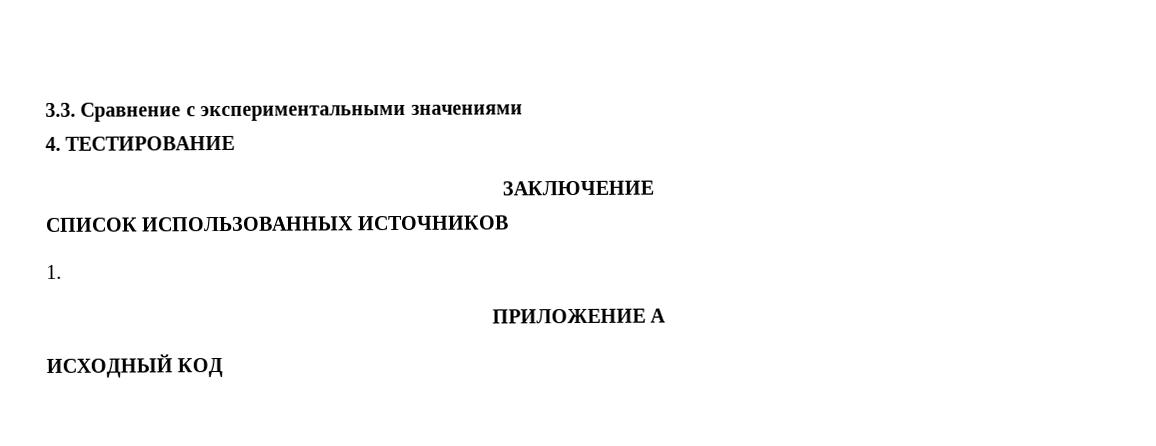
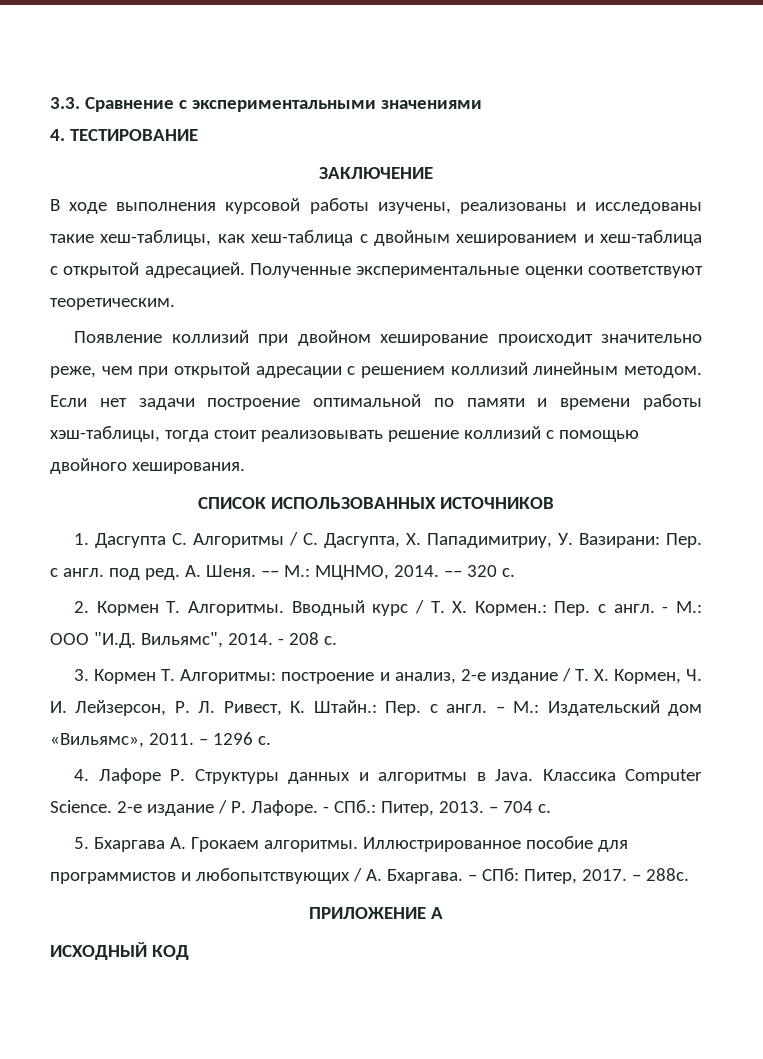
+ В ходе выполнения курсовой работы изучены, реализованы и исследованы такие хеш-таблицы, как хеш-таблица с двойным хешированием и хеш-таблица с открытой адресацией. Полученные экспериментальные оценки соответствуют теоретическим.
+ Появление коллизий при двойном хеширование происходит значительно реже, чем при открытой адресации с решением коллизий линейным методом. Если нет задачи построение оптимальной по памяти и времени работы хэш-таблицы, тогда стоит реализовывать решение коллизий с помощью двойного хеширования.
  СПИСОК ИСПОЛЬЗОВАННЫХ ИСТОЧНИКОВ
- 1.
+ 1. Дасгупта С. Алгоритмы / С. Дасгупта, Х. Пападимитриу, У. Вазирани: Пер. с англ. под ред. А. Шеня. –– М.: МЦНМО, 2014. –– 320 с.
+ 2. Кормен Т. Алгоритмы. Вводный курс / Т. Х. Кормен.: Пер. с англ. - М.: ООО "И.Д. Вильямс", 2014. - 208 с.
+ 3. Кормен Т. Алгоритмы: построение и анализ, 2-е издание / Т. Х. Кормен, Ч. И. Лейзерсон, Р. Л. Ривест, К. Штайн.: Пер. с англ. – М.: Издательский дом «Вильямс», 2011. – 1296 с.
+ 4. Лафоре Р. Структуры данных и алгоритмы в Java. Классика Computer Science. 2-е издание / Р. Лафоре. - СПб.: Питер, 2013. – 704 с.
+ 5. Бхаргава А. Грокаем алгоритмы. Иллюстрированное пособие для программистов и любопытствующих / А. Бхаргава. – СПб: Питер, 2017. – 288с.

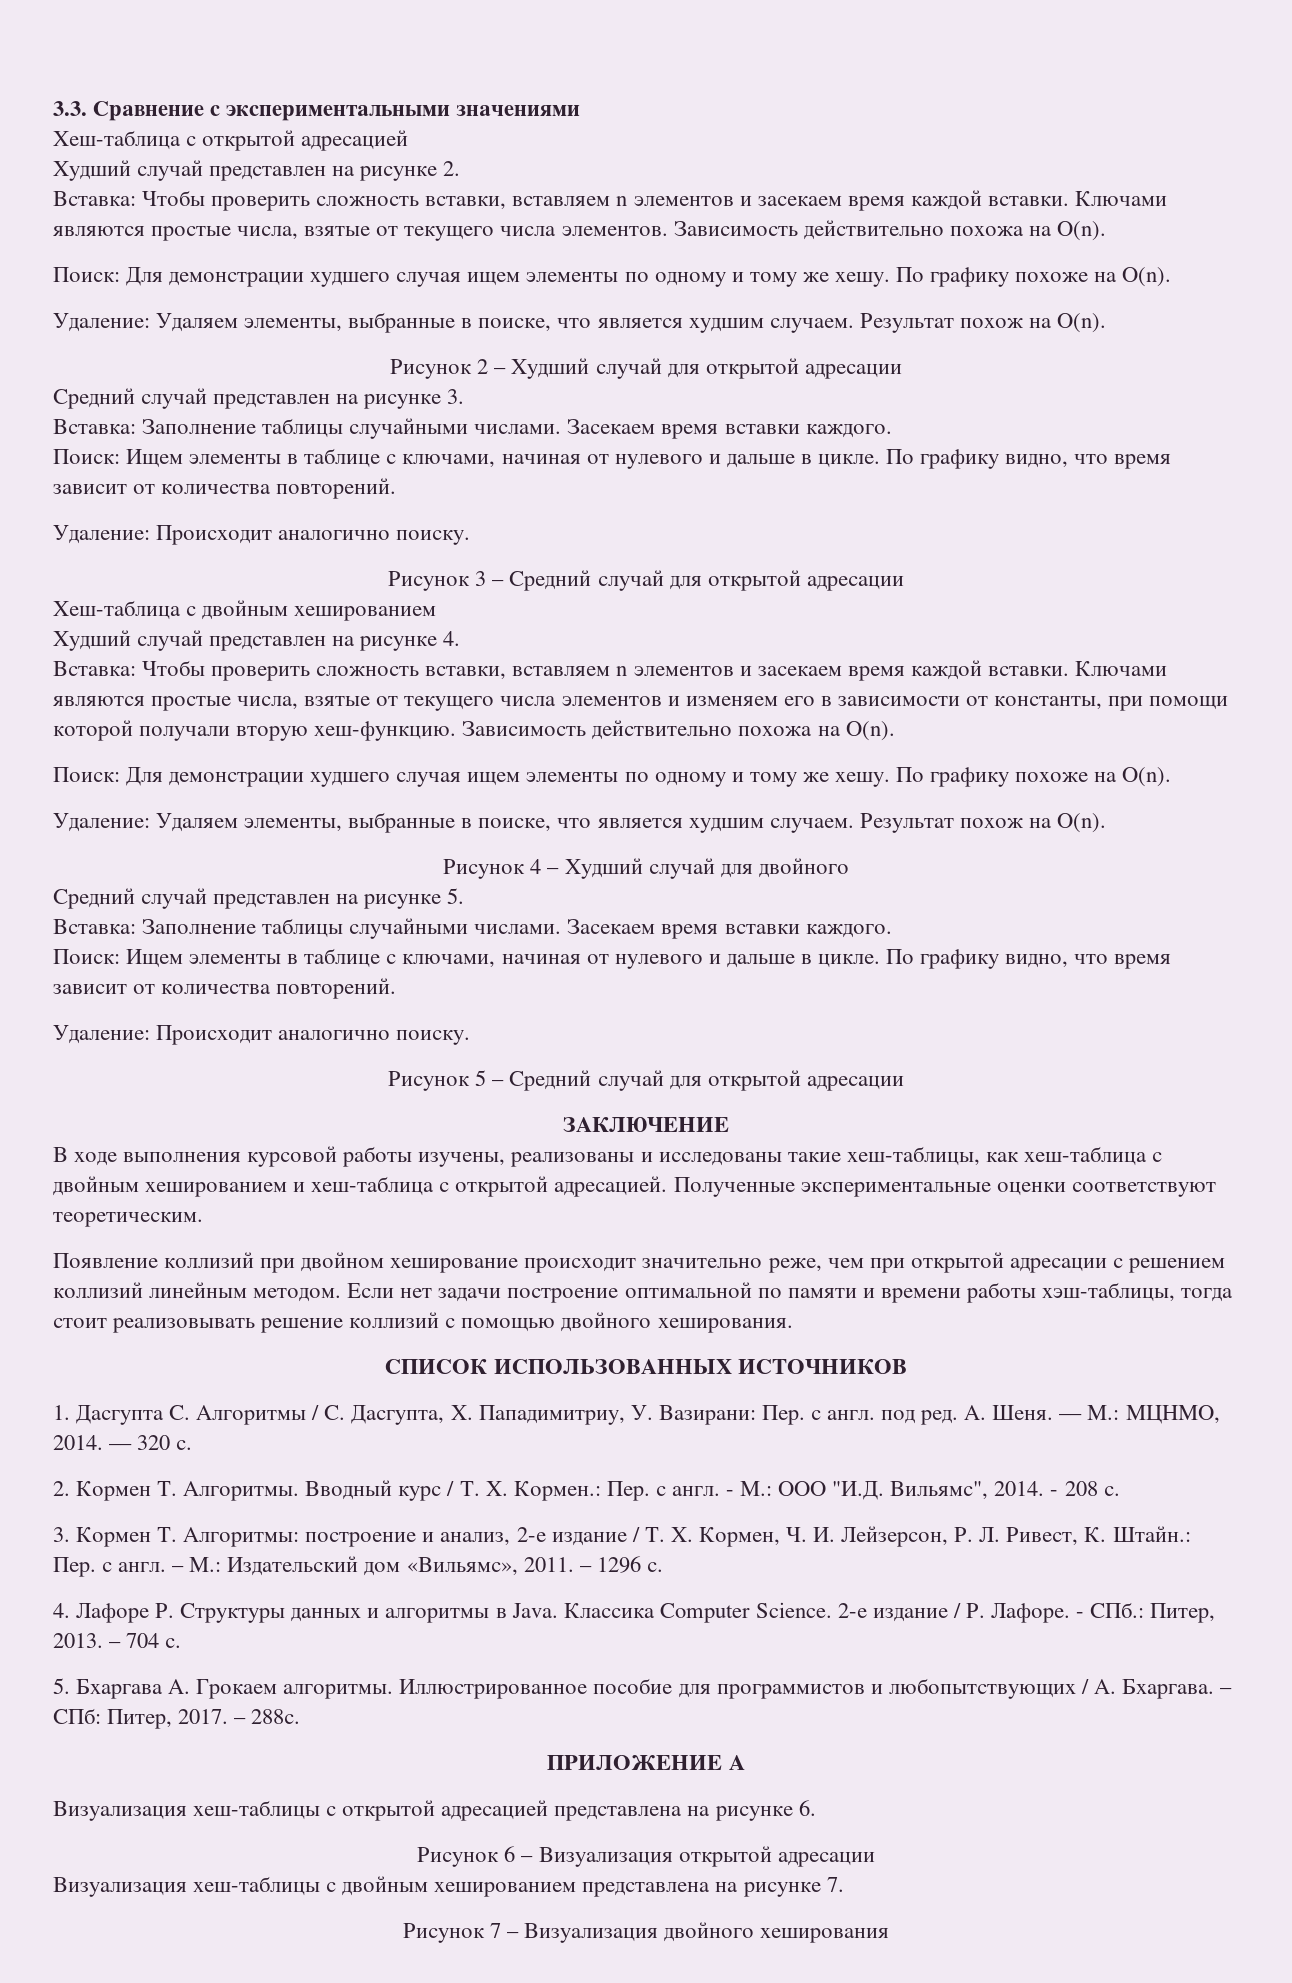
- 4. ТЕСТИРОВАНИЕ
+ Хеш-таблица с открытой адресацией
+ Худший случай представлен на рисунке 2.
+ Вставка: Чтобы проверить сложность вставки, вставляем n элементов и засекаем время каждой вставки. Ключами являются простые числа, взятые от текущего числа элементов. Зависимость действительно похожа на O(n).
+ Поиск: Для демонстрации худшего случая ищем элементы по одному и тому же хешу. По графику похоже на O(n).
+ Удаление: Удаляем элементы, выбранные в поиске, что является худшим случаем. Результат похож на O(n).
+ Рисунок 2 – Худший случай для открытой адресации
+ Средний случай представлен на рисунке 3.
+ Вставка: Заполнение таблицы случайными числами. Засекаем время вставки каждого.
+ Поиск: Ищем элементы в таблице с ключами, начиная от нулевого и дальше в цикле. По графику видно, что время зависит от количества повторений.
+ Удаление: Происходит аналогично поиску.
+ Рисунок 3 – Средний случай для открытой адресации
+ Хеш-таблица с двойным хешированием
+ Худший случай представлен на рисунке 4.
+ Вставка: Чтобы проверить сложность вставки, вставляем n элементов и засекаем время каждой вставки. Ключами являются простые числа, взятые от текущего числа элементов и изменяем его в зависимости от константы, при помощи которой получали вторую хеш-функцию. Зависимость действительно похожа на O(n).
+ Поиск: Для демонстрации худшего случая ищем элементы по одному и тому же хешу. По графику похоже на O(n).
+ Удаление: Удаляем элементы, выбранные в поиске, что является худшим случаем. Результат похож на O(n).
+ Рисунок 4 – Худший случай для двойного
+ Средний случай представлен на рисунке 5.
+ Вставка: Заполнение таблицы случайными числами. Засекаем время вставки каждого.
+ Поиск: Ищем элементы в таблице с ключами, начиная от нулевого и дальше в цикле. По графику видно, что время зависит от количества повторений.
+ Удаление: Происходит аналогично поиску.
+ Рисунок 5 – Средний случай для открытой адресации
- ИСХОДНЫЙ КОД
+ Визуализация хеш-таблицы с открытой адресацией представлена на рисунке 6.
+ Рисунок 6 – Визуализация открытой адресации
+ Визуализация хеш-таблицы с двойным хешированием представлена на рисунке 7.
+ Рисунок 7 – Визуализация двойного хеширования

